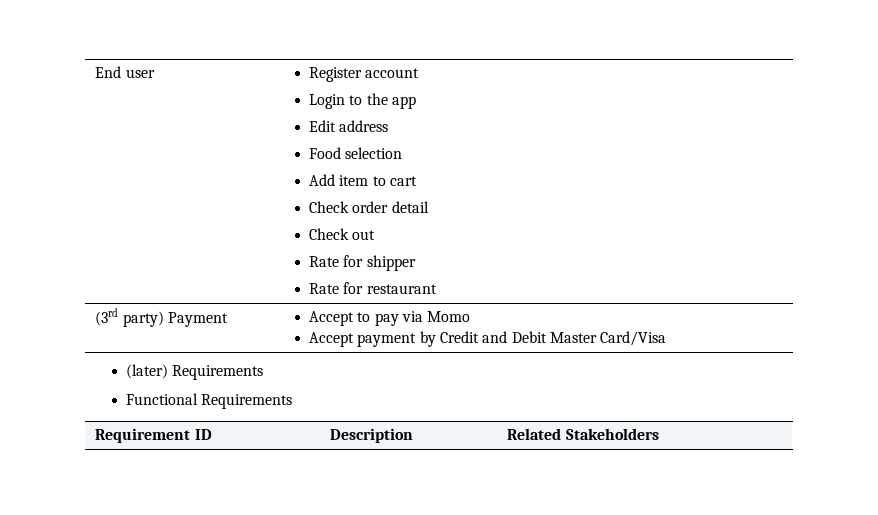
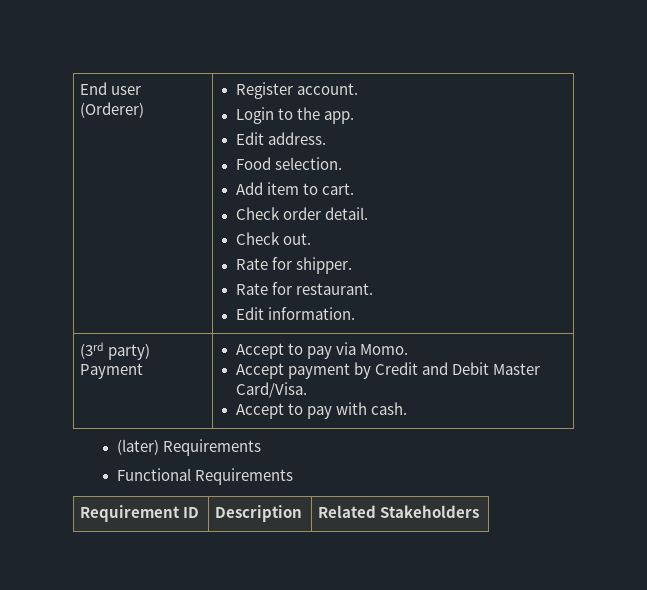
- End user | Register account
- Login to the app
- Edit address
- Food selection
- Add item to cart
- Check order detail
- Check out
- Rate for shipper
- Rate for restaurant
+ End user (Orderer) | Register account.
+ Login to the app.
+ Edit address.
+ Food selection.
+ Add item to cart.
+ Check order detail.
+ Check out.
+ Rate for shipper.
+ Rate for restaurant.
+ Edit information.
- (3rd party) Payment | Accept to pay via Momo
- Accept payment by Credit and Debit Master Card/Visa
+ (3rd party) Payment | Accept to pay via Momo.
+ Accept payment by Credit and Debit Master Card/Visa.
+ Accept to pay with cash.

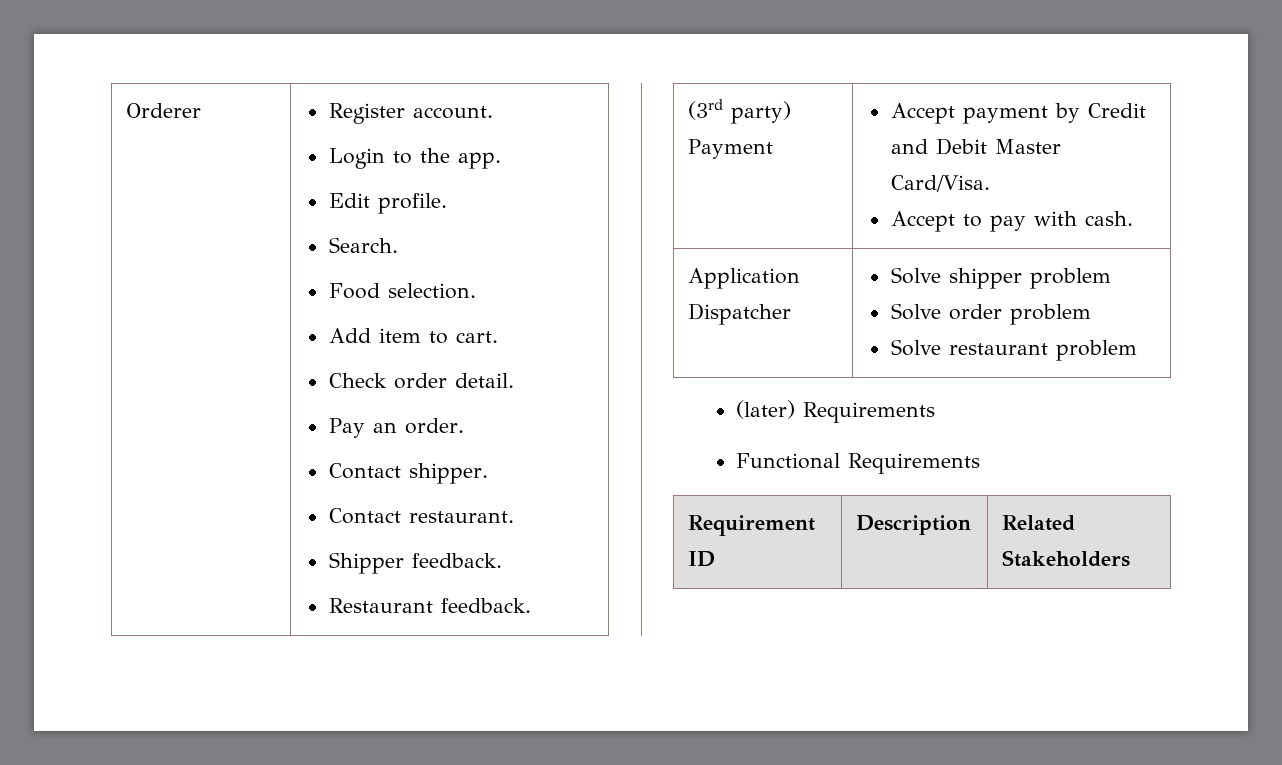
- End user (Orderer) | Register account.
+ Orderer | Register account.
  Login to the app.
- Edit address.
+ Edit profile.
+ Search.
  Food selection.
  Add item to cart.
  Check order detail.
- Check out.
- Rate for shipper.
- Rate for restaurant.
- Edit information.
+ Pay an order.
+ Contact shipper.
+ Contact restaurant.
+ Shipper feedback.
+ Restaurant feedback.
- (3rd party) Payment | Accept to pay via Momo.
- Accept payment by Credit and Debit Master Card/Visa.
+ (3rd party) Payment | Accept payment by Credit and Debit Master Card/Visa.
+ Application Dispatcher | Solve shipper problem
+ Solve order problem
+ Solve restaurant problem

